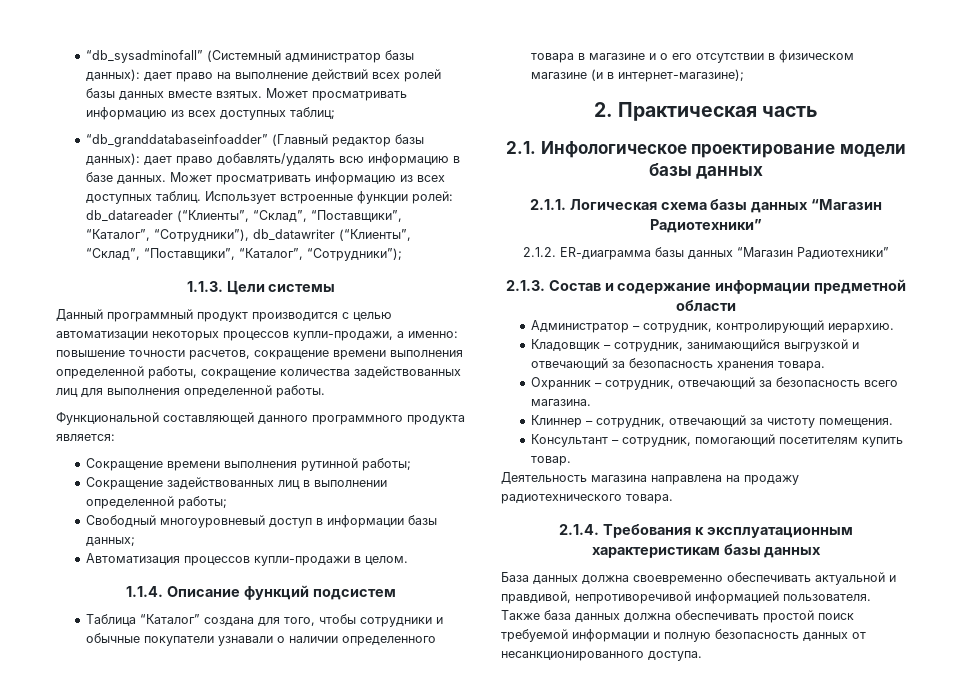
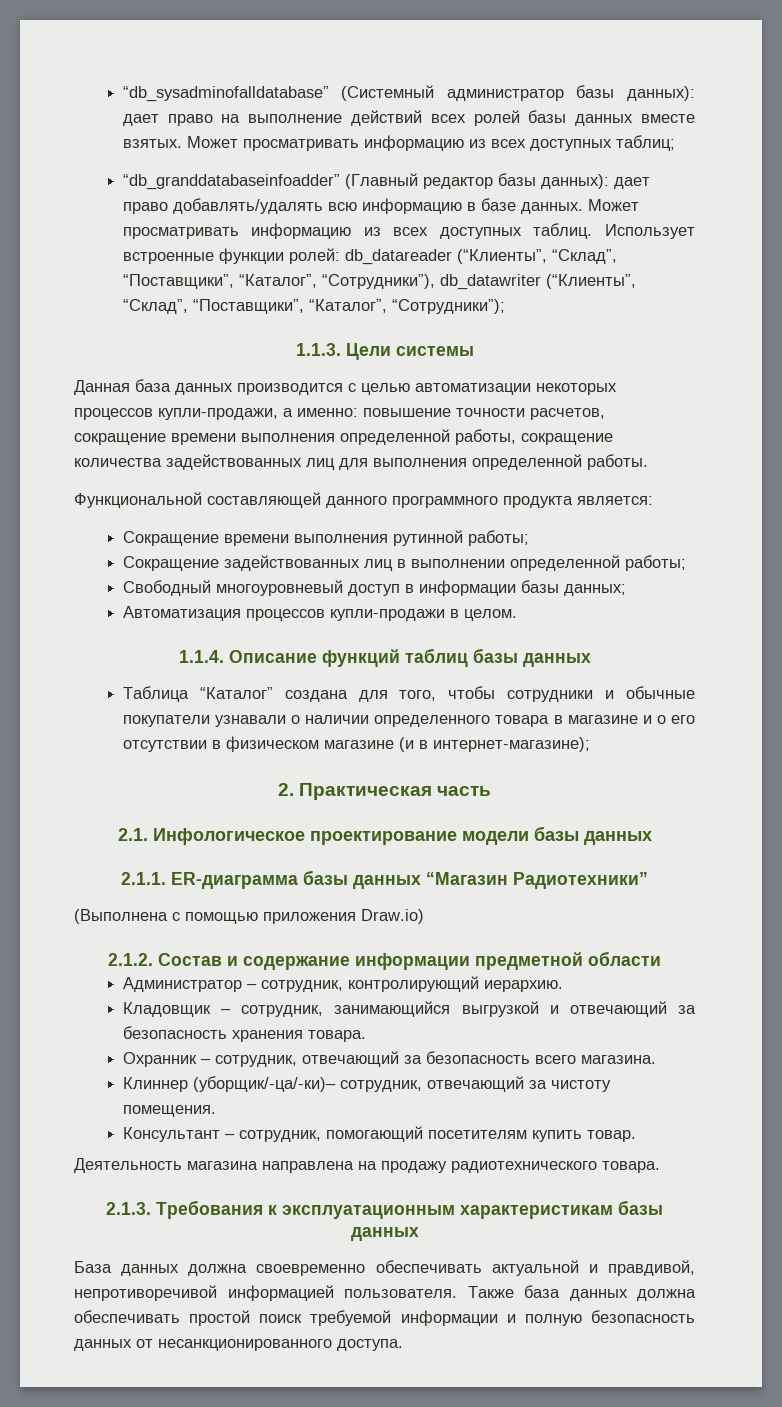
- “db_sysadminofall” (Системный администратор базы данных): дает право на выполнение действий всех ролей базы данных вместе взятых.
+ “db_sysadminofalldatabase” (Системный администратор базы данных): дает право на выполнение действий всех ролей базы данных вместе взятых.
- Данный программный продукт производится с целью автоматизации некоторых процессов купли-продажи, а именно: повышение точности расчетов, сокращение времени выполнения определенной работы, сокращение количества задействованных лиц для выполнения определенной работы.
+ Данная база данных производится с целью автоматизации некоторых процессов купли-продажи, а именно: повышение точности расчетов, сокращение времени выполнения определенной работы, сокращение количества задействованных лиц для выполнения определенной работы.
- 1.1.4. Описание функций подсистем
+ 1.1.4. Описание функций таблиц базы данных
- 2.1.1. Логическая схема базы данных “Магазин Радиотехники”
- 2.1.2. ER-диаграмма базы данных “Магазин Радиотехники”
- 2.1.3. Состав и содержание информации предметной области
+ 2.1.1. ER-диаграмма базы данных “Магазин Радиотехники”
+ (Выполнена с помощью приложения Draw.io)
+ 2.1.2. Состав и содержание информации предметной области
- Клиннер – сотрудник, отвечающий за чистоту помещения.
+ Клиннер (уборщик/-ца/-ки)– сотрудник, отвечающий за чистоту помещения.
- 2.1.4. Требования к эксплуатационным характеристикам базы данных
+ 2.1.3. Требования к эксплуатационным характеристикам базы данных

